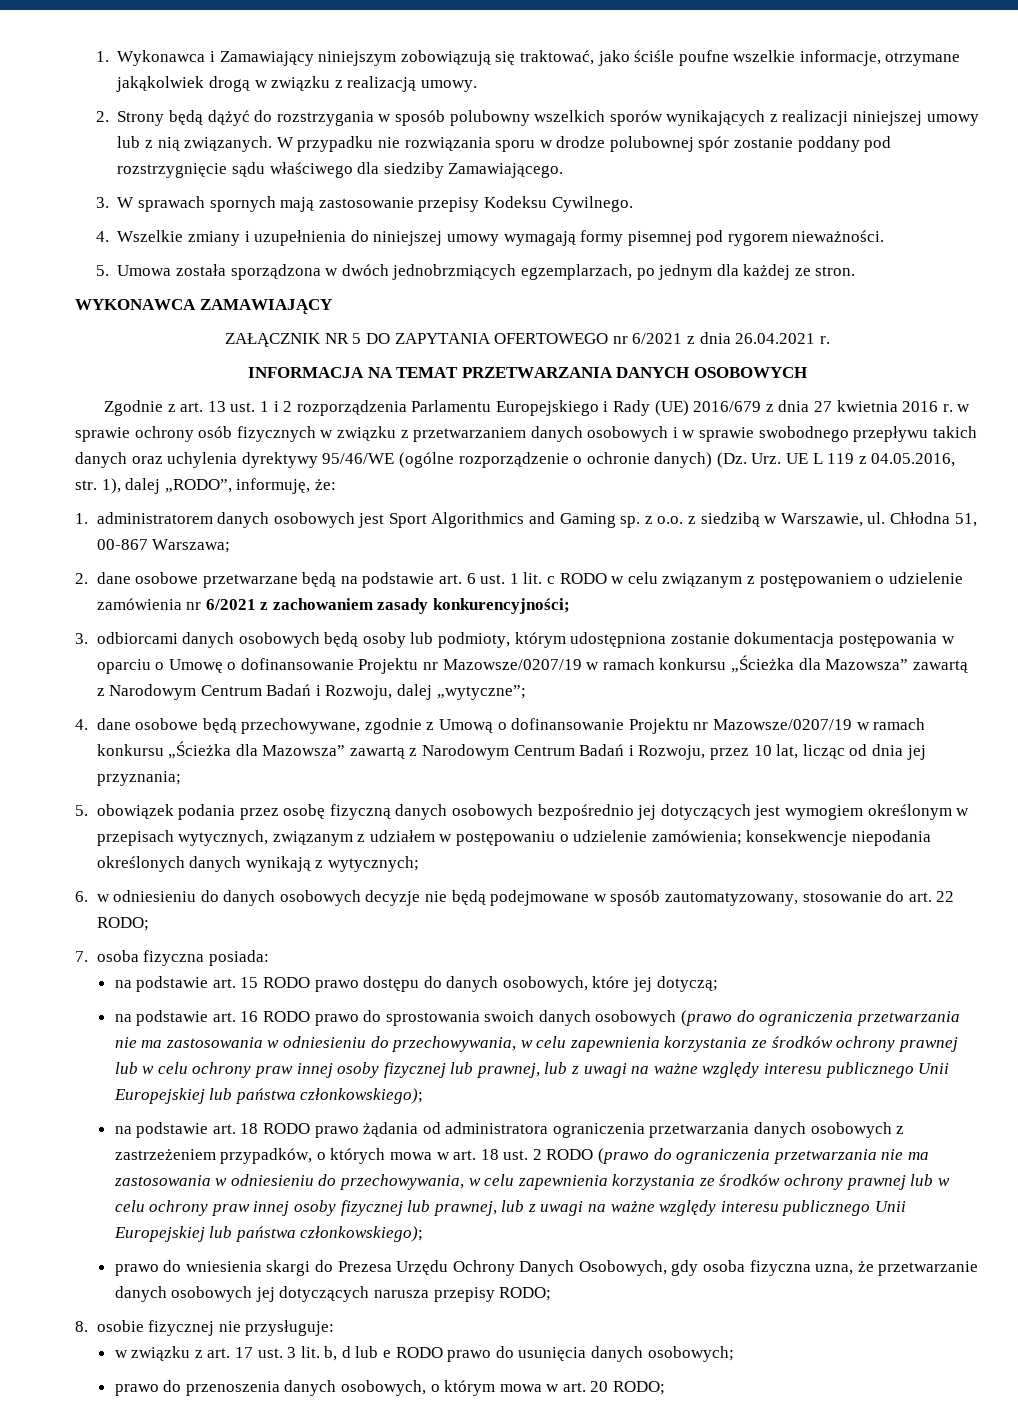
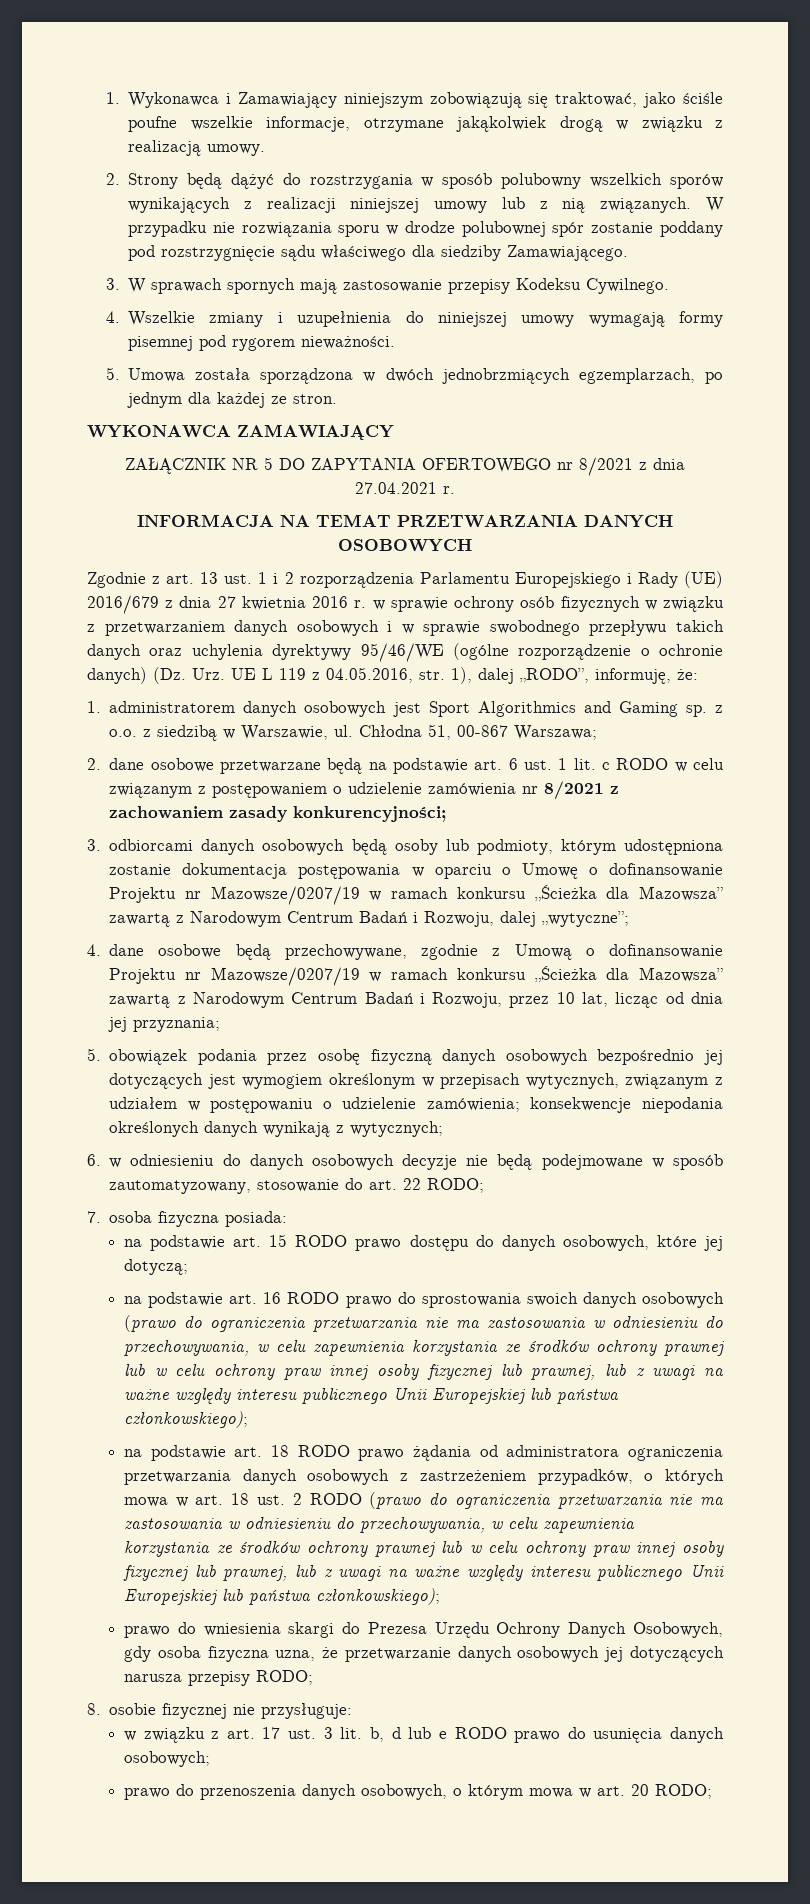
- ZAŁĄCZNIK NR 5 DO ZAPYTANIA OFERTOWEGO nr 6/2021 z dnia 26.04.2021 r.
+ ZAŁĄCZNIK NR 5 DO ZAPYTANIA OFERTOWEGO nr 8/2021 z dnia 27.04.2021 r.
- 2. dane osobowe przetwarzane będą na podstawie art. 6 ust. 1 lit. c RODO w celu związanym z postępowaniem o udzielenie zamówienia nr 6/2021 z zachowaniem zasady konkurencyjności;
+ 2. dane osobowe przetwarzane będą na podstawie art. 6 ust. 1 lit. c RODO w celu związanym z postępowaniem o udzielenie zamówienia nr 8/2021 z zachowaniem zasady konkurencyjności;

